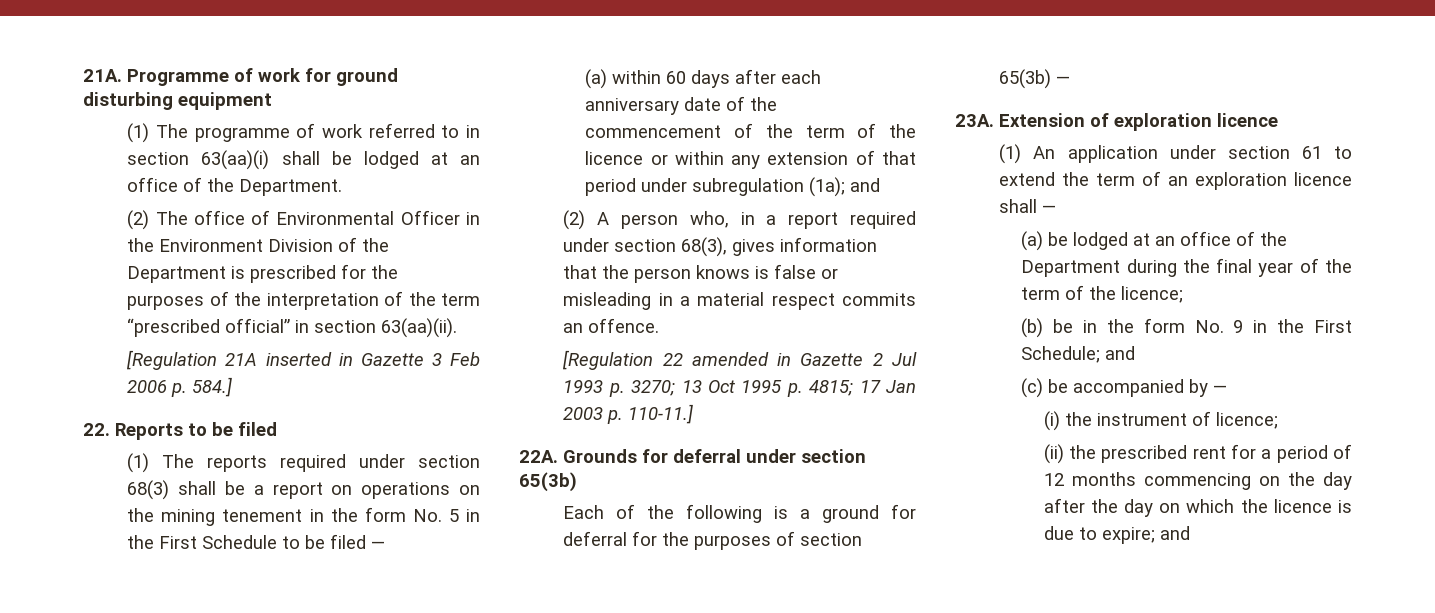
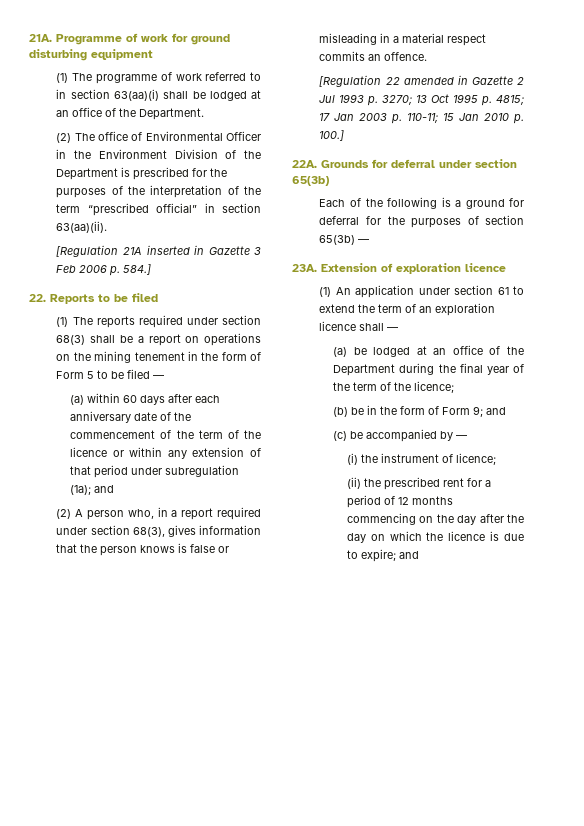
- (1) The reports required under section 68(3) shall be a report on operations on the mining tenement in the form No. 5 in the First Schedule to be filed —
+ (1) The reports required under section 68(3) shall be a report on operations on the mining tenement in the form of Form 5 to be filed —
- [Regulation 22 amended in Gazette 2 Jul 1993 p. 3270; 13 Oct 1995 p. 4815; 17 Jan 2003 p. 110-11.]
+ [Regulation 22 amended in Gazette 2 Jul 1993 p. 3270; 13 Oct 1995 p. 4815; 17 Jan 2003 p. 110-11; 15 Jan 2010 p. 100.]
- (b) be in the form No. 9 in the First Schedule; and
+ (b) be in the form of Form 9; and

